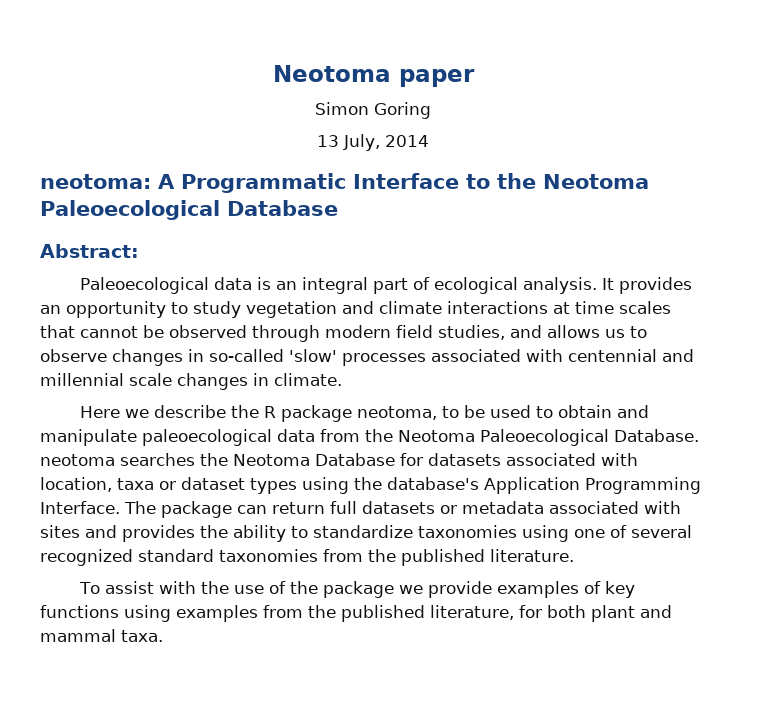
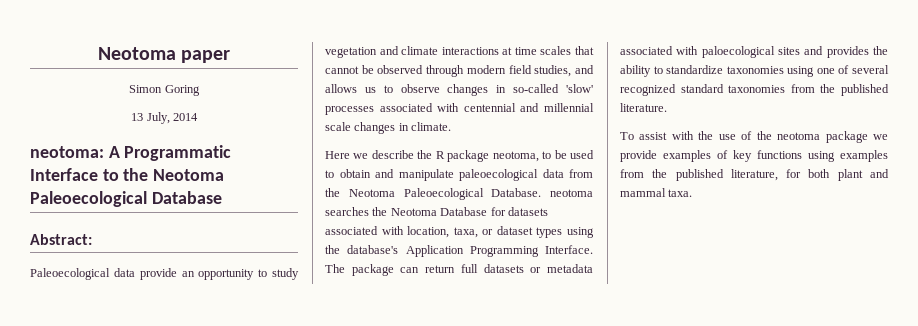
- Paleoecological data is an integral part of ecological analysis. It provides an opportunity to study vegetation and climate interactions at time scales that cannot be observed through modern field studies, and allows us to observe changes in so-called 'slow' processes associated with centennial and millennial scale changes in climate.
+ Paleoecological data provide an opportunity to study vegetation and climate interactions at time scales that cannot be observed through modern field studies, and allows us to observe changes in so-called 'slow' processes associated with centennial and millennial scale changes in climate.
- Here we describe the R package neotoma, to be used to obtain and manipulate paleoecological data from the Neotoma Paleoecological Database. neotoma searches the Neotoma Database for datasets associated with location, taxa or dataset types using the database's Application Programming Interface.
+ Here we describe the R package neotoma, to be used to obtain and manipulate paleoecological data from the Neotoma Paleoecological Database. neotoma searches the Neotoma Database for datasets associated with location, taxa, or dataset types using the database's Application Programming Interface.
- The package can return full datasets or metadata associated with sites and provides the ability to standardize taxonomies using one of several recognized standard taxonomies from the published literature.
+ The package can return full datasets or metadata associated with paloecological sites and provides the ability to standardize taxonomies using one of several recognized standard taxonomies from the published literature.
- To assist with the use of the package we provide examples of key functions using examples from the published literature, for both plant and mammal taxa.
+ To assist with the use of the neotoma package we provide examples of key functions using examples from the published literature, for both plant and mammal taxa.

